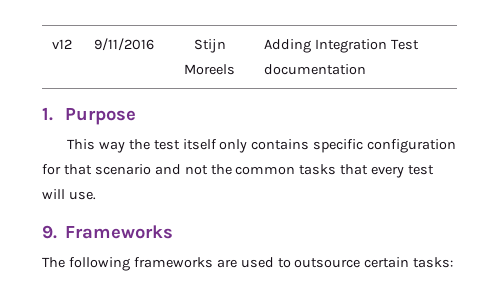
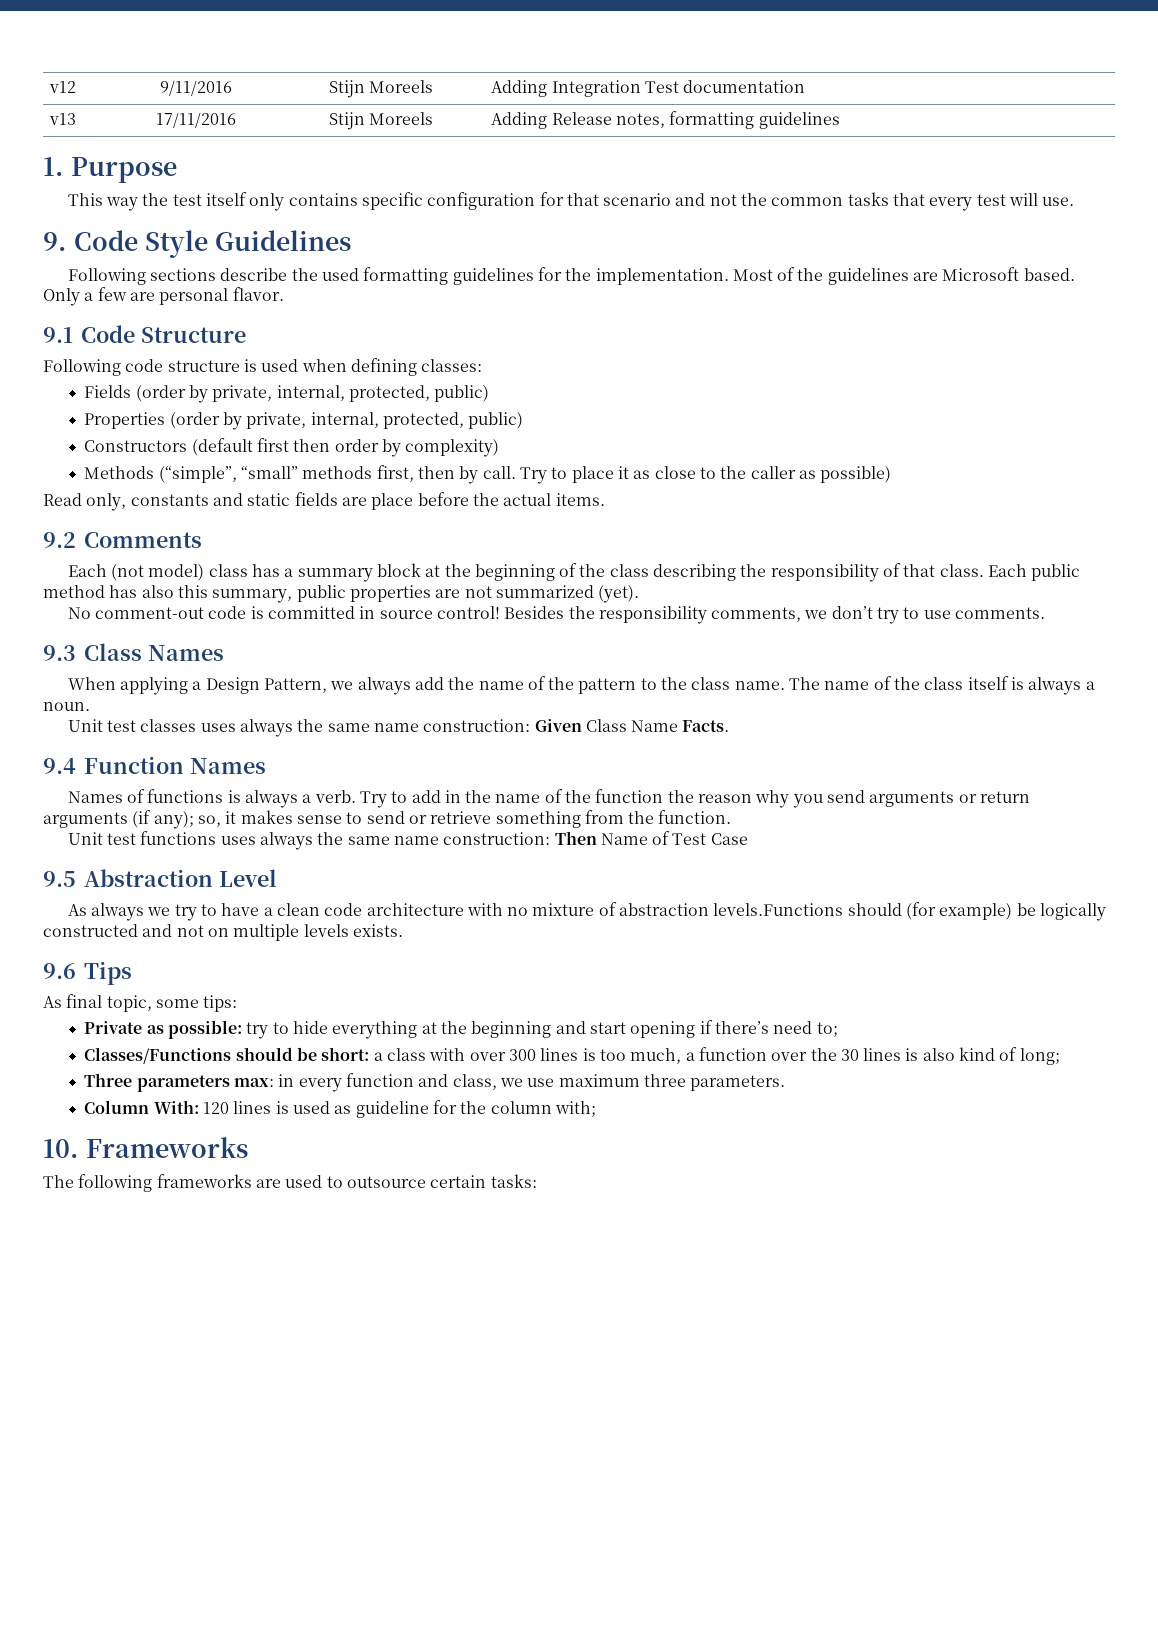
+ v13 | 17/11/2016 | Stijn Moreels | Adding Release notes, formatting guidelines
- 9. Frameworks
+ 9. Code Style Guidelines
+ Following sections describe the used formatting guidelines for the implementation. Most of the guidelines are Microsoft based. Only a few are personal flavor.
+ 9.1 Code Structure
+ Following code structure is used when defining classes:
+ Fields (order by private, internal, protected, public)
+ Properties (order by private, internal, protected, public)
+ Constructors (default first then order by complexity)
+ Methods (“simple”, “small” methods first, then by call. Try to place it as close to the caller as possible)
+ Read only, constants and static fields are place before the actual items.
+ 9.2 Comments
+ Each (not model) class has a summary block at the beginning of the class describing the responsibility of that class. Each public method has also this summary, public properties are not summarized (yet).
+ No comment-out code is committed in source control! Besides the responsibility comments, we don’t try to use comments.
+ 9.3 Class Names
+ When applying a Design Pattern, we always add the name of the pattern to the class name. The name of the class itself is always a noun.
+ Unit test classes uses always the same name construction: Given Class Name Facts.
+ 9.4 Function Names
+ Names of functions is always a verb. Try to add in the name of the function the reason why you send arguments or return arguments (if any); so, it makes sense to send or retrieve something from the function.
+ Unit test functions uses always the same name construction: Then Name of Test Case
+ 9.5 Abstraction Level
+ As always we try to have a clean code architecture with no mixture of abstraction levels.Functions should (for example) be logically constructed and not on multiple levels exists.
+ 9.6 Tips
+ As final topic, some tips:
+ Private as possible: try to hide everything at the beginning and start opening if there’s need to;
+ Classes/Functions should be short: a class with over 300 lines is too much, a function over the 30 lines is also kind of long;
+ Three parameters max: in every function and class, we use maximum three parameters.
+ Column With: 120 lines is used as guideline for the column with;
+ 10. Frameworks

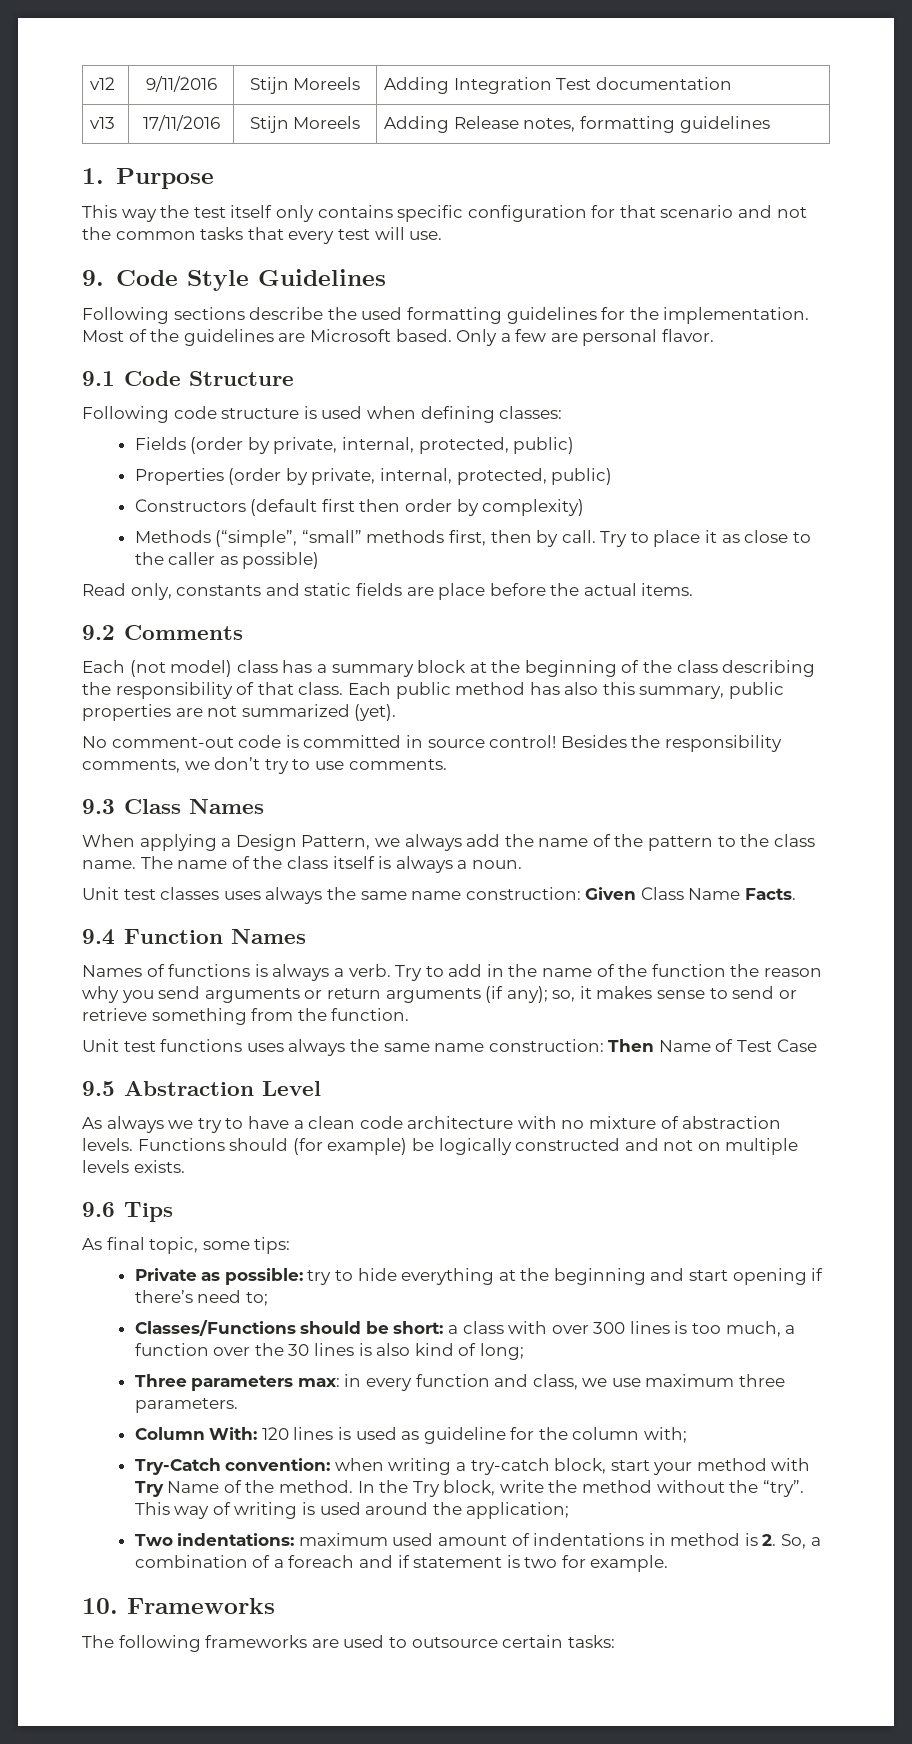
- As always we try to have a clean code architecture with no mixture of abstraction levels.Functions should (for example) be logically constructed and not on multiple levels exists.
+ As always we try to have a clean code architecture with no mixture of abstraction levels. Functions should (for example) be logically constructed and not on multiple levels exists.
+ Try-Catch convention: when writing a try-catch block, start your method with Try Name of the method. In the Try block, write the method without the “try”. This way of writing is used around the application;
+ Two indentations: maximum used amount of indentations in method is 2. So, a combination of a foreach and if statement is two for example.

